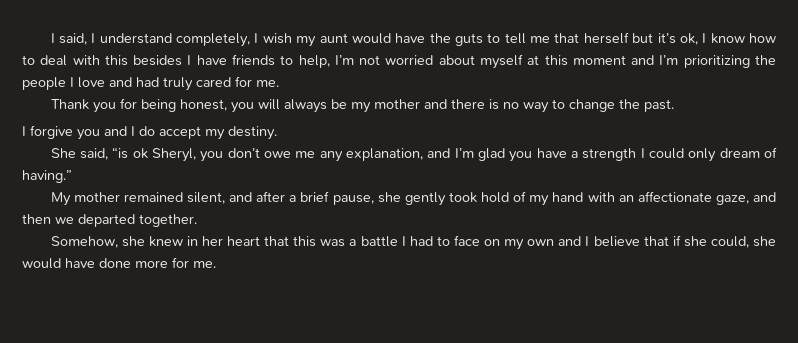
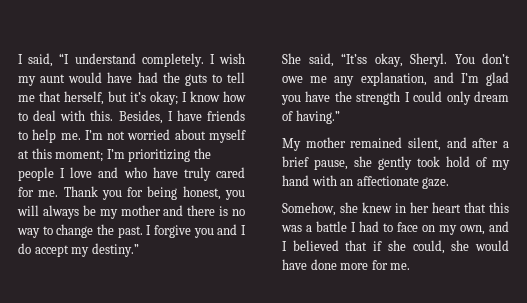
- I said, I understand completely, I wish my aunt would have the guts to tell me that herself but it’s ok, I know how to deal with this besides I have friends to help, I’m not worried about myself at this moment and I’m prioritizing the people I love and had truly cared for me.
- Thank you for being honest, you will always be my mother and there is no way to change the past.
- I forgive you and I do accept my destiny.
+ I said, “I understand completely. I wish my aunt would have had the guts to tell me that herself, but it’s okay; I know how to deal with this. Besides, I have friends to help me. I’m not worried about myself at this moment; I’m prioritizing the people I love and who have truly cared for me. Thank you for being honest, you will always be my mother and there is no way to change the past. I forgive you and I do accept my destiny.”
- She said, “is ok Sheryl, you don’t owe me any explanation, and I’m glad you have a strength I could only dream of having.”
+ She said, “It’ss okay, Sheryl. You don’t owe me any explanation, and I’m glad you have the strength I could only dream of having.”
- My mother remained silent, and after a brief pause, she gently took hold of my hand with an affectionate gaze, and then we departed together.
+ My mother remained silent, and after a brief pause, she gently took hold of my hand with an affectionate gaze.
- Somehow, she knew in her heart that this was a battle I had to face on my own and I believe that if she could, she would have done more for me.
+ Somehow, she knew in her heart that this was a battle I had to face on my own, and I believed that if she could, she would have done more for me.

